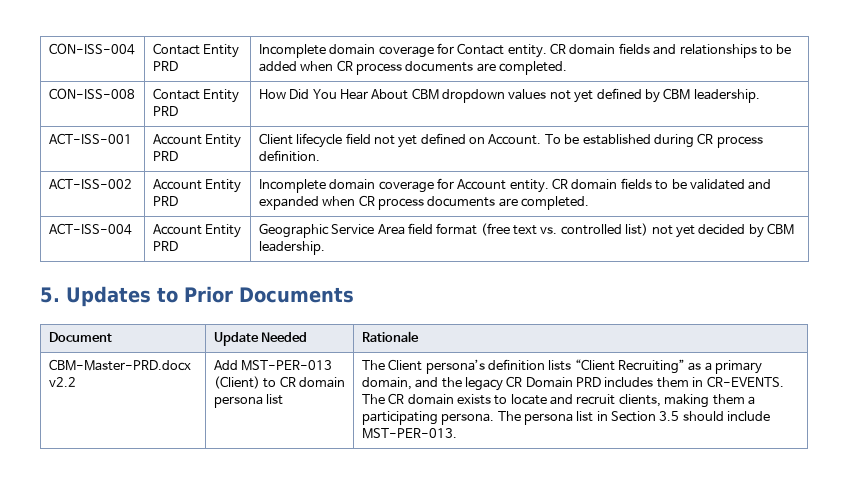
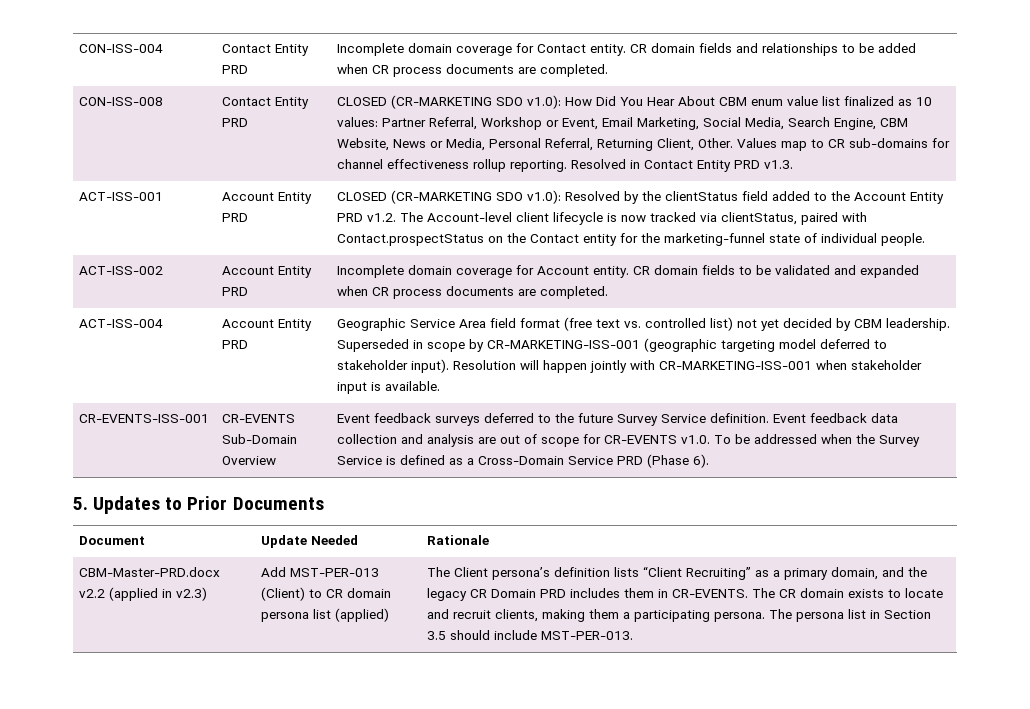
- How Did You Hear About CBM dropdown values not yet defined by CBM leadership.
- ACT-ISS-001 | Account Entity PRD | Client lifecycle field not yet defined on Account. To be established during CR process definition.
+ CLOSED (CR-MARKETING SDO v1.0): How Did You Hear About CBM enum value list finalized as 10 values: Partner Referral, Workshop or Event, Email Marketing, Social Media, Search Engine, CBM Website, News or Media, Personal Referral, Returning Client, Other. Values map to CR sub-domains for channel effectiveness rollup reporting. Resolved in Contact Entity PRD v1.3.
+ ACT-ISS-001 | Account Entity PRD | CLOSED (CR-MARKETING SDO v1.0): Resolved by the clientStatus field added to the Account Entity PRD v1.2. The Account-level client lifecycle is now tracked via clientStatus, paired with Contact.prospectStatus on the Contact entity for the marketing-funnel state of individual people.
+ Superseded in scope by CR-MARKETING-ISS-001 (geographic targeting model deferred to stakeholder input). Resolution will happen jointly with CR-MARKETING-ISS-001 when stakeholder input is available.
+ CR-EVENTS-ISS-001 | CR-EVENTS Sub-Domain Overview | Event feedback surveys deferred to the future Survey Service definition. Event feedback data collection and analysis are out of scope for CR-EVENTS v1.0. To be addressed when the Survey Service is defined as a Cross-Domain Service PRD (Phase 6).
- CBM-Master-PRD.docx v2.2
+ CBM-Master-PRD.docx v2.2 (applied in v2.3)
- Add MST-PER-013 (Client) to CR domain persona list
+ Add MST-PER-013 (Client) to CR domain persona list (applied)

